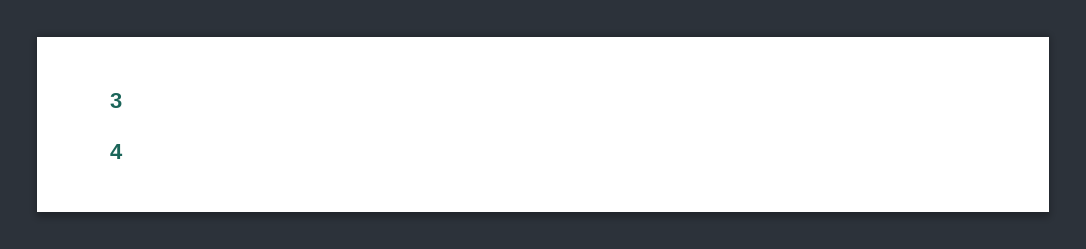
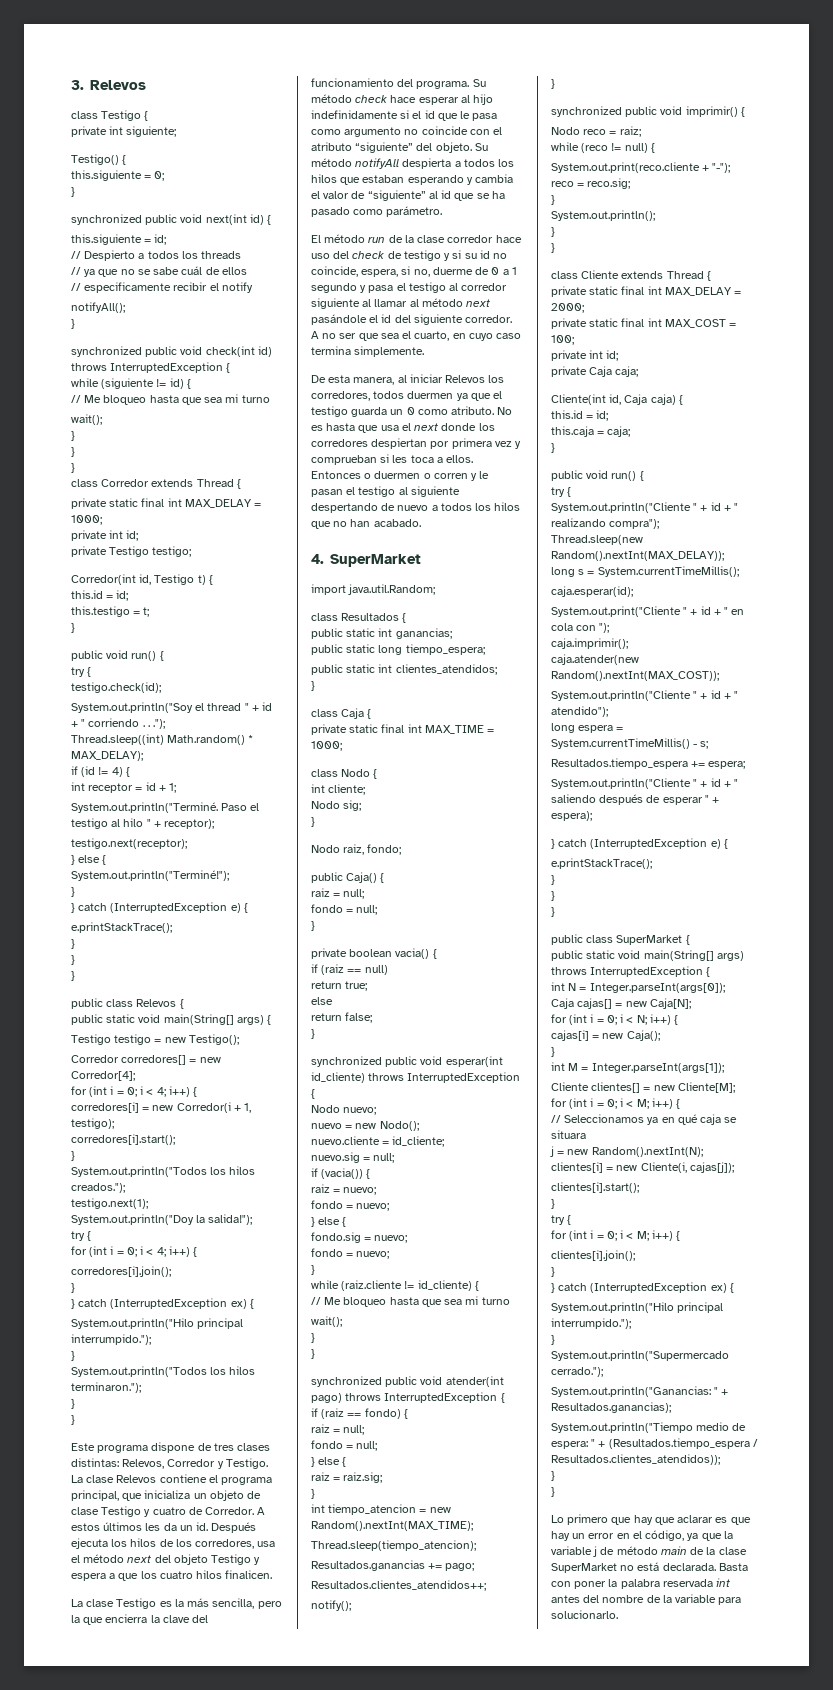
- 3
- 4
+ 3. Relevos
+ class Testigo {
+ private int siguiente;
+ Testigo() {
+ this.siguiente = 0;
+ }
+ synchronized public void next(int id) {
+ this.siguiente = id;
+ // Despierto a todos los threads
+ // ya que no se sabe cuál de ellos
+ // especificamente recibir el notify
+ notifyAll();
+ }
+ synchronized public void check(int id) throws InterruptedException {
+ while (siguiente != id) {
+ // Me bloqueo hasta que sea mi turno
+ wait();
+ }
+ }
+ }
+ class Corredor extends Thread {
+ private static final int MAX_DELAY = 1000;
+ private int id;
+ private Testigo testigo;
+ Corredor(int id, Testigo t) {
+ this.id = id;
+ this.testigo = t;
+ }
+ public void run() {
+ try {
+ testigo.check(id);
+ System.out.println("Soy el thread " + id + " corriendo . . .");
+ Thread.sleep((int) Math.random() * MAX_DELAY);
+ if (id != 4) {
+ int receptor = id + 1;
+ System.out.println("Terminé. Paso el testigo al hilo " + receptor);
+ testigo.next(receptor);
+ } else {
+ System.out.println("Terminé!");
+ }
+ } catch (InterruptedException e) {
+ e.printStackTrace();
+ }
+ }
+ }
+ public class Relevos {
+ public static void main(String[] args) {
+ Testigo testigo = new Testigo();
+ Corredor corredores[] = new Corredor[4];
+ for (int i = 0; i < 4; i++) {
+ corredores[i] = new Corredor(i + 1, testigo);
+ corredores[i].start();
+ }
+ System.out.println("Todos los hilos creados.");
+ testigo.next(1);
+ System.out.println("Doy la salida!");
+ try {
+ for (int i = 0; i < 4; i++) {
+ corredores[i].join();
+ }
+ } catch (InterruptedException ex) {
+ System.out.println("Hilo principal interrumpido.");
+ }
+ System.out.println("Todos los hilos terminaron.");
+ }
+ }
+ Este programa dispone de tres clases distintas: Relevos, Corredor y Testigo. La clase Relevos contiene el programa principal, que inicializa un objeto de clase Testigo y cuatro de Corredor. A estos últimos les da un id. Después ejecuta los hilos de los corredores, usa el método next del objeto Testigo y espera a que los cuatro hilos finalicen.
+ La clase Testigo es la más sencilla, pero la que encierra la clave del funcionamiento del programa. Su método check hace esperar al hijo indefinidamente si el id que le pasa como argumento no coincide con el atributo “siguiente” del objeto. Su método notifyAll despierta a todos los hilos que estaban esperando y cambia el valor de “siguiente” al id que se ha pasado como parámetro.
+ El método run de la clase corredor hace uso del check de testigo y si su id no coincide, espera, si no, duerme de 0 a 1 segundo y pasa el testigo al corredor siguiente al llamar al método next pasándole el id del siguiente corredor. A no ser que sea el cuarto, en cuyo caso termina simplemente.
+ De esta manera, al iniciar Relevos los corredores, todos duermen ya que el testigo guarda un 0 como atributo. No es hasta que usa el next donde los corredores despiertan por primera vez y comprueban si les toca a ellos. Entonces o duermen o corren y le pasan el testigo al siguiente despertando de nuevo a todos los hilos que no han acabado.
+ 4. SuperMarket
+ import java.util.Random;
+ class Resultados {
+ public static int ganancias;
+ public static long tiempo_espera;
+ public static int clientes_atendidos;
+ }
+ class Caja {
+ private static final int MAX_TIME = 1000;
+ class Nodo {
+ int cliente;
+ Nodo sig;
+ }
+ Nodo raiz, fondo;
+ public Caja() {
+ raiz = null;
+ fondo = null;
+ }
+ private boolean vacia() {
+ if (raiz == null)
+ return true;
+ else
+ return false;
+ }
+ synchronized public void esperar(int id_cliente) throws InterruptedException {
+ Nodo nuevo;
+ nuevo = new Nodo();
+ nuevo.cliente = id_cliente;
+ nuevo.sig = null;
+ if (vacia()) {
+ raiz = nuevo;
+ fondo = nuevo;
+ } else {
+ fondo.sig = nuevo;
+ fondo = nuevo;
+ }
+ while (raiz.cliente != id_cliente) {
+ // Me bloqueo hasta que sea mi turno
+ wait();
+ }
+ }
+ synchronized public void atender(int pago) throws InterruptedException {
+ if (raiz == fondo) {
+ raiz = null;
+ fondo = null;
+ } else {
+ raiz = raiz.sig;
+ }
+ int tiempo_atencion = new Random().nextInt(MAX_TIME);
+ Thread.sleep(tiempo_atencion);
+ Resultados.ganancias += pago;
+ Resultados.clientes_atendidos++;
+ notify();
+ }
+ synchronized public void imprimir() {
+ Nodo reco = raiz;
+ while (reco != null) {
+ System.out.print(reco.cliente + "-");
+ reco = reco.sig;
+ }
+ System.out.println();
+ }
+ }
+ class Cliente extends Thread {
+ private static final int MAX_DELAY = 2000;
+ private static final int MAX_COST = 100;
+ private int id;
+ private Caja caja;
+ Cliente(int id, Caja caja) {
+ this.id = id;
+ this.caja = caja;
+ }
+ public void run() {
+ try {
+ System.out.println("Cliente " + id + " realizando compra");
+ Thread.sleep(new Random().nextInt(MAX_DELAY));
+ long s = System.currentTimeMillis();
+ caja.esperar(id);
+ System.out.print("Cliente " + id + " en cola con ");
+ caja.imprimir();
+ caja.atender(new Random().nextInt(MAX_COST));
+ System.out.println("Cliente " + id + " atendido");
+ long espera = System.currentTimeMillis() - s;
+ Resultados.tiempo_espera += espera;
+ System.out.println("Cliente " + id + " saliendo después de esperar " + espera);
+ } catch (InterruptedException e) {
+ e.printStackTrace();
+ }
+ }
+ }
+ public class SuperMarket {
+ public static void main(String[] args) throws InterruptedException {
+ int N = Integer.parseInt(args[0]);
+ Caja cajas[] = new Caja[N];
+ for (int i = 0; i < N; i++) {
+ cajas[i] = new Caja();
+ }
+ int M = Integer.parseInt(args[1]);
+ Cliente clientes[] = new Cliente[M];
+ for (int i = 0; i < M; i++) {
+ // Seleccionamos ya en qué caja se situara
+ j = new Random().nextInt(N);
+ clientes[i] = new Cliente(i, cajas[j]);
+ clientes[i].start();
+ }
+ try {
+ for (int i = 0; i < M; i++) {
+ clientes[i].join();
+ }
+ } catch (InterruptedException ex) {
+ System.out.println("Hilo principal interrumpido.");
+ }
+ System.out.println("Supermercado cerrado.");
+ System.out.println("Ganancias: " + Resultados.ganancias);
+ System.out.println("Tiempo medio de espera: " + (Resultados.tiempo_espera / Resultados.clientes_atendidos));
+ }
+ }
+ Lo primero que hay que aclarar es que hay un error en el código, ya que la variable j de método main de la clase SuperMarket no está declarada. Basta con poner la palabra reservada int antes del nombre de la variable para solucionarlo.

